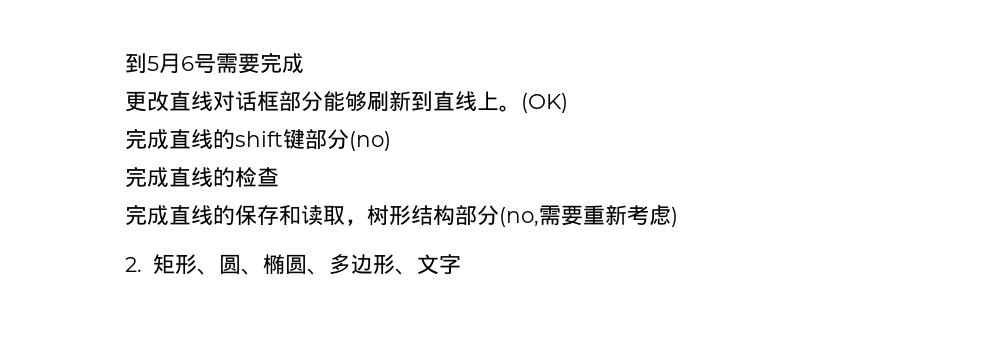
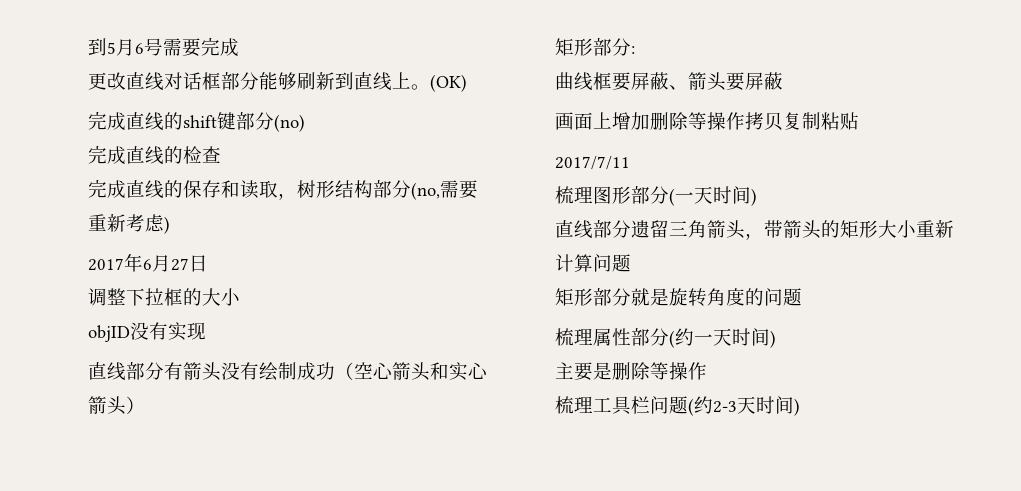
- 2.矩形、圆、椭圆、多边形、文字
+ 2017年6月27日
+ 调整下拉框的大小
+ objID没有实现
+ 直线部分有箭头没有绘制成功（空心箭头和实心箭头）
+ 矩形部分:
+ 曲线框要屏蔽、箭头要屏蔽
+ 画面上增加删除等操作拷贝复制粘贴
+ 2017/7/11
+ 梳理图形部分(一天时间)
+ 直线部分遗留三角箭头，带箭头的矩形大小重新计算问题
+ 矩形部分就是旋转角度的问题
+ 梳理属性部分(约一天时间)
+ 主要是删除等操作
+ 梳理工具栏问题(约2-3天时间)

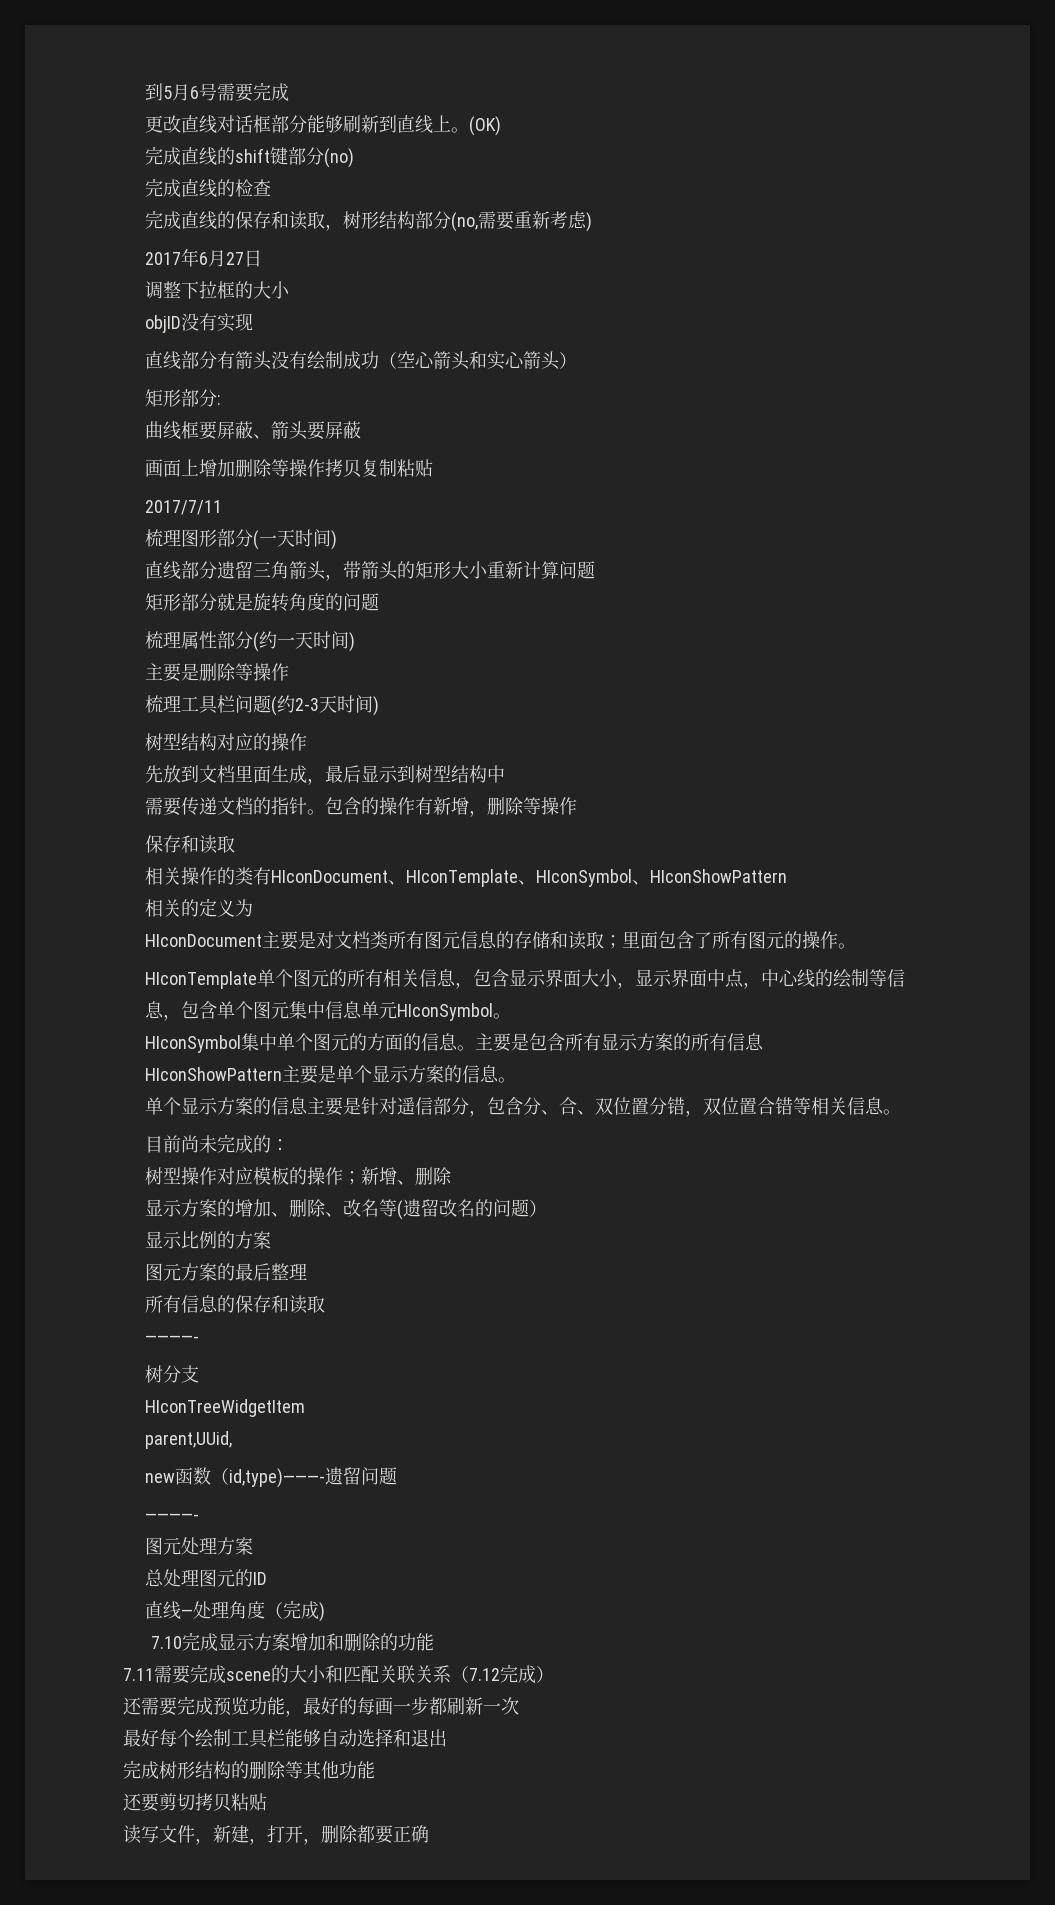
+ 树型结构对应的操作
+ 先放到文档里面生成，最后显示到树型结构中
+ 需要传递文档的指针。包含的操作有新增，删除等操作
+ 保存和读取
+ 相关操作的类有HIconDocument、HIconTemplate、HIconSymbol、HIconShowPattern
+ 相关的定义为
+ HIconDocument主要是对文档类所有图元信息的存储和读取；里面包含了所有图元的操作。
+ HIconTemplate单个图元的所有相关信息，包含显示界面大小，显示界面中点，中心线的绘制等信息，包含单个图元集中信息单元HIconSymbol。
+ HIconSymbol集中单个图元的方面的信息。主要是包含所有显示方案的所有信息
+ HIconShowPattern主要是单个显示方案的信息。
+ 单个显示方案的信息主要是针对遥信部分，包含分、合、双位置分错，双位置合错等相关信息。
+ 目前尚未完成的：
+ 树型操作对应模板的操作；新增、删除
+ 显示方案的增加、删除、改名等(遗留改名的问题）
+ 显示比例的方案
+ 图元方案的最后整理
+ 所有信息的保存和读取
+ ————-
+ 树分支
+ HIconTreeWidgetItem
+ parent,UUid,
+ new函数（id,type)———-遗留问题
+ ————-
+ 图元处理方案
+ 总处理图元的ID
+ 直线—处理角度（完成)
+ 7.10完成显示方案增加和删除的功能
+ 7.11需要完成scene的大小和匹配关联关系（7.12完成）
+ 还需要完成预览功能，最好的每画一步都刷新一次
+ 最好每个绘制工具栏能够自动选择和退出
+ 完成树形结构的删除等其他功能
+ 还要剪切拷贝粘贴
+ 读写文件，新建，打开，删除都要正确

